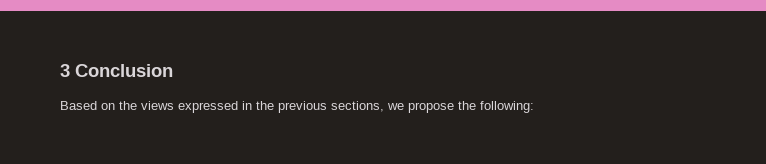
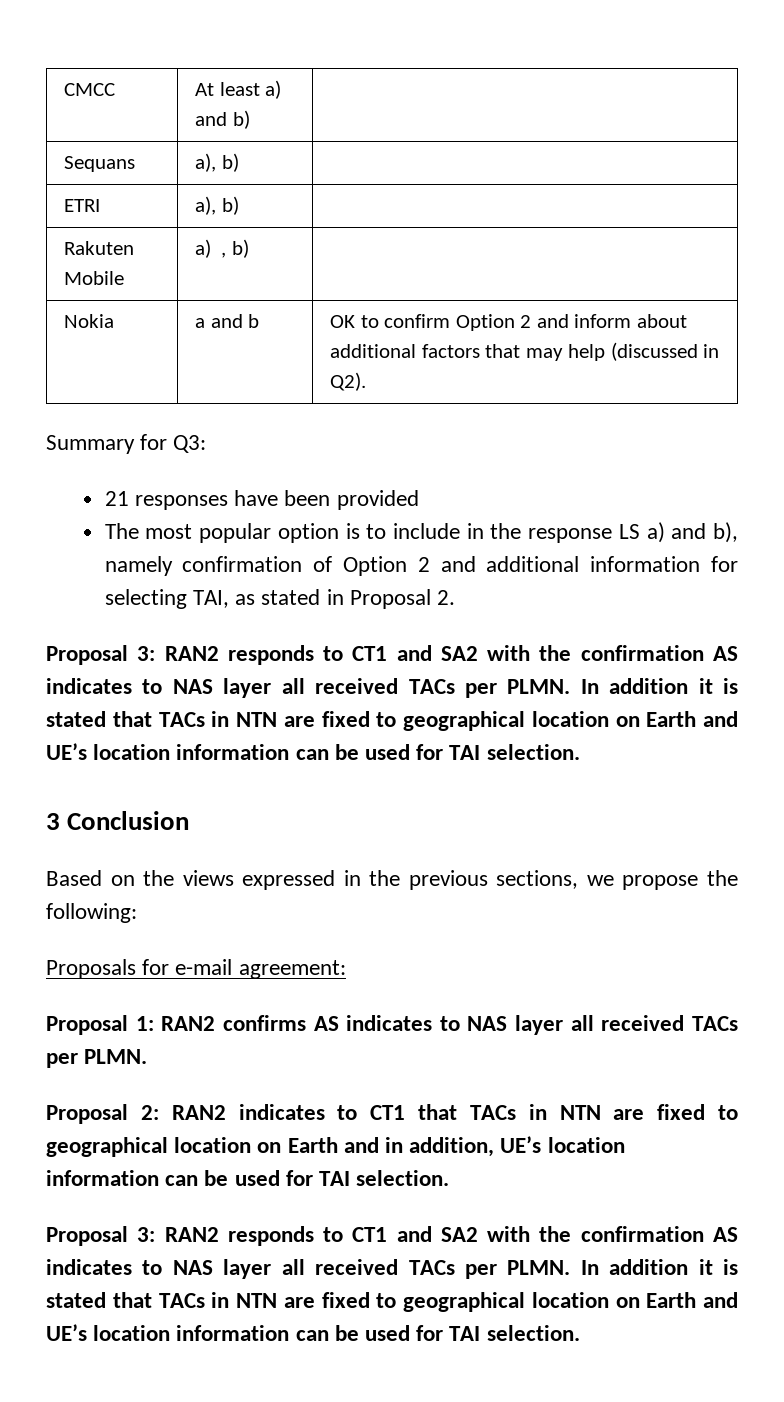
+ CMCC | At least a) and b) |
+ Sequans | a), b) |
+ ETRI | a), b) |
+ Rakuten Mobile | a) , b) |
+ Nokia | a and b | OK to confirm Option 2 and inform about additional factors that may help (discussed in Q2).
+ Summary for Q3:
+ 21 responses have been provided
+ The most popular option is to include in the response LS a) and b), namely confirmation of Option 2 and additional information for selecting TAI, as stated in Proposal 2.
+ Proposal 3: RAN2 responds to CT1 and SA2 with the confirmation AS indicates to NAS layer all received TACs per PLMN. In addition it is stated that TACs in NTN are fixed to geographical location on Earth and UE’s location information can be used for TAI selection.
+ Proposals for e-mail agreement:
+ Proposal 1: RAN2 confirms AS indicates to NAS layer all received TACs per PLMN.
+ Proposal 2: RAN2 indicates to CT1 that TACs in NTN are fixed to geographical location on Earth and in addition, UE’s location information can be used for TAI selection.
+ Proposal 3: RAN2 responds to CT1 and SA2 with the confirmation AS indicates to NAS layer all received TACs per PLMN. In addition it is stated that TACs in NTN are fixed to geographical location on Earth and UE’s location information can be used for TAI selection.

